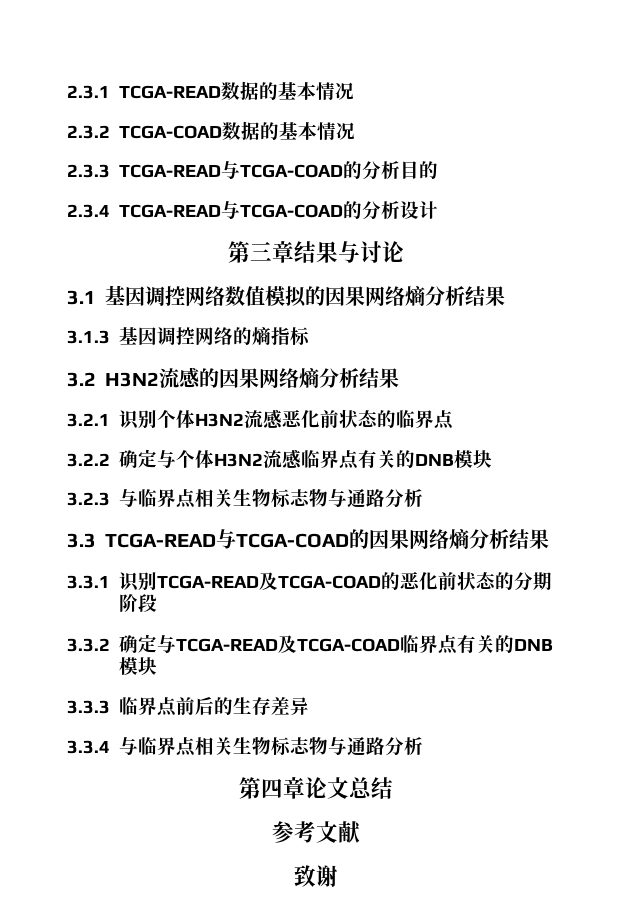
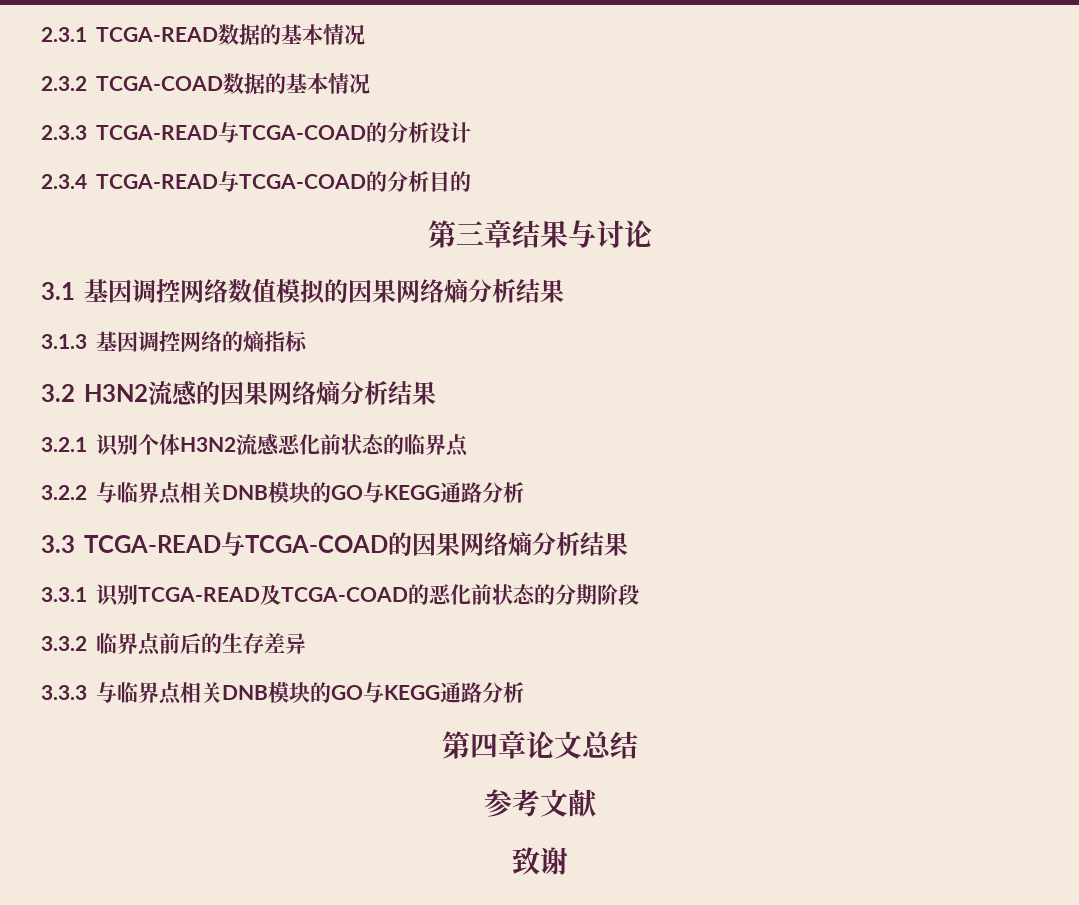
- 2.3.3 TCGA-READ与TCGA-COAD的分析目的
+ 2.3.3 TCGA-READ与TCGA-COAD的分析设计
- 2.3.4 TCGA-READ与TCGA-COAD的分析设计
+ 2.3.4 TCGA-READ与TCGA-COAD的分析目的
- 3.2.2确定与个体H3N2流感临界点有关的DNB模块
- 3.2.3与临界点相关生物标志物与通路分析
+ 3.2.2与临界点相关DNB模块的GO与KEGG通路分析
- 3.3.2确定与TCGA-READ及TCGA-COAD临界点有关的DNB模块
- 3.3.3临界点前后的生存差异
+ 3.3.2临界点前后的生存差异
- 3.3.4与临界点相关生物标志物与通路分析
+ 3.3.3与临界点相关DNB模块的GO与KEGG通路分析

